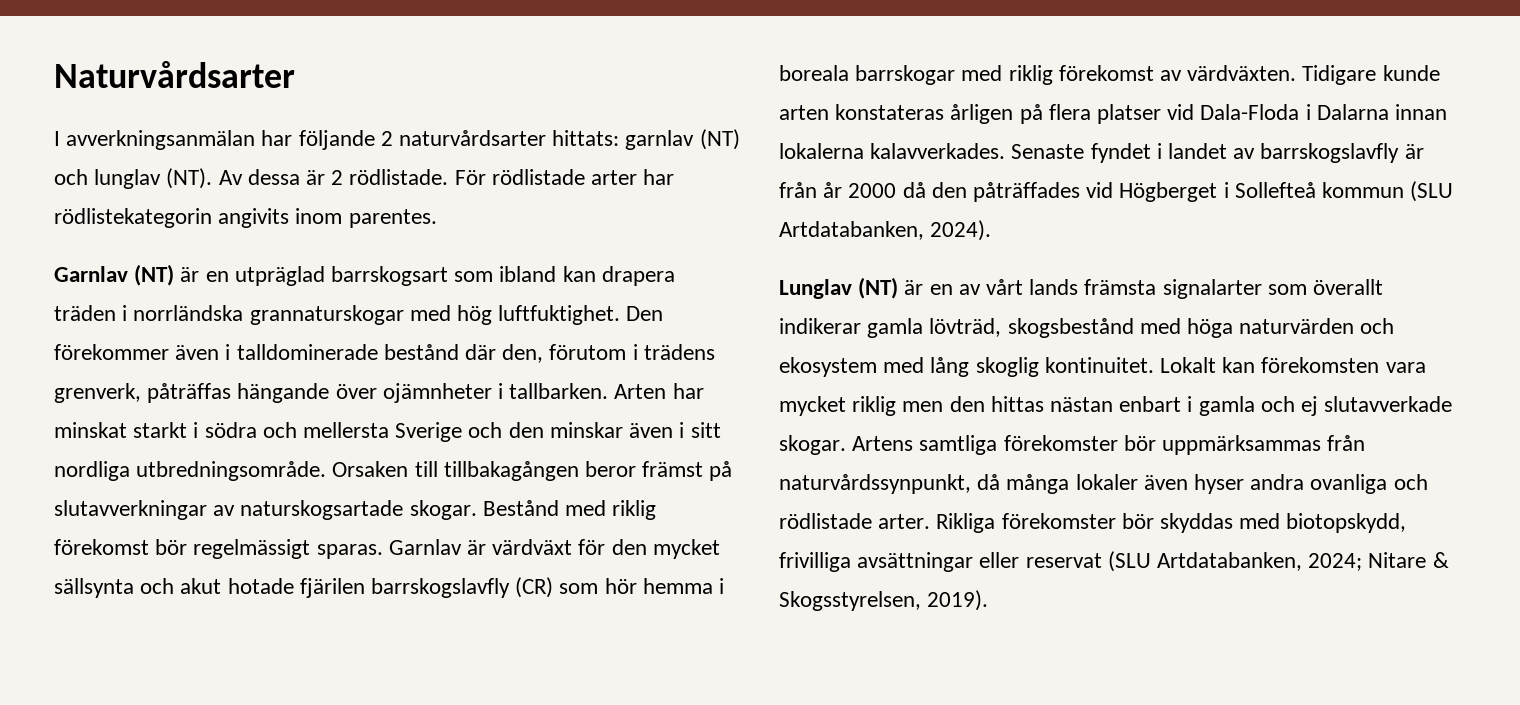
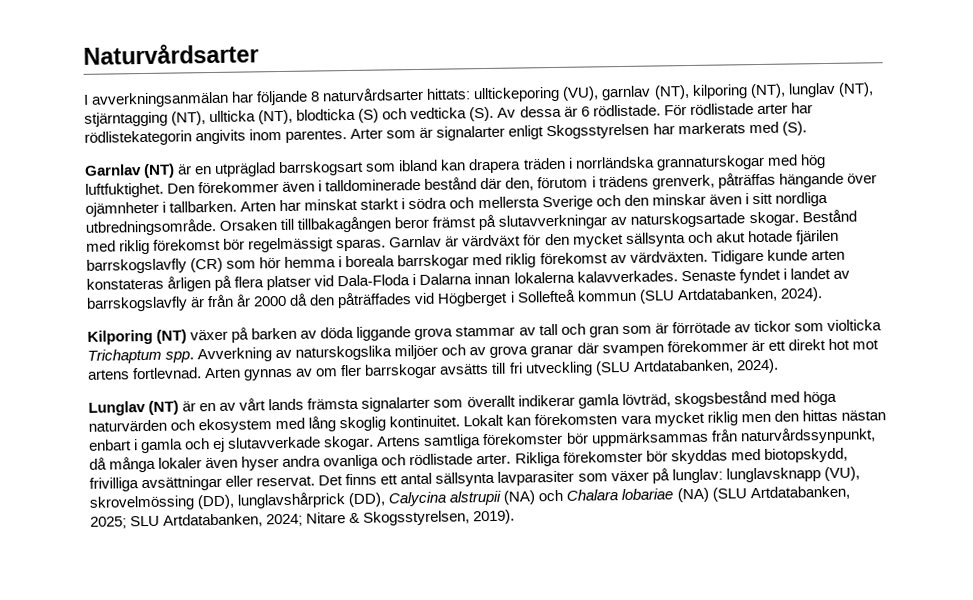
- I avverkningsanmälan har följande 2 naturvårdsarter hittats: garnlav (NT) och lunglav (NT). Av dessa är 2 rödlistade.
+ I avverkningsanmälan har följande 8 naturvårdsarter hittats: ulltickeporing (VU), garnlav (NT), kilporing (NT), lunglav (NT), stjärntagging (NT), ullticka (NT), blodticka (S) och vedticka (S). Av dessa är 6 rödlistade.
+ Arter som är signalarter enligt Skogsstyrelsen har markerats med (S).
+ Kilporing (NT) växer på barken av döda liggande grova stammar av tall och gran som är förrötade av tickor som violticka Trichaptum spp. Avverkning av naturskogslika miljöer och av grova granar där svampen förekommer är ett direkt hot mot artens fortlevnad. Arten gynnas av om fler barrskogar avsätts till fri utveckling (SLU Artdatabanken, 2024).
- Rikliga förekomster bör skyddas med biotopskydd, frivilliga avsättningar eller reservat (SLU Artdatabanken, 2024; Nitare & Skogsstyrelsen, 2019).
+ Rikliga förekomster bör skyddas med biotopskydd, frivilliga avsättningar eller reservat. Det finns ett antal sällsynta lavparasiter som växer på lunglav: lunglavsknapp (VU), skrovelmössing (DD), lunglavshårprick (DD), Calycina alstrupii (NA) och Chalara lobariae (NA) (SLU Artdatabanken, 2025; SLU Artdatabanken, 2024; Nitare & Skogsstyrelsen, 2019).

